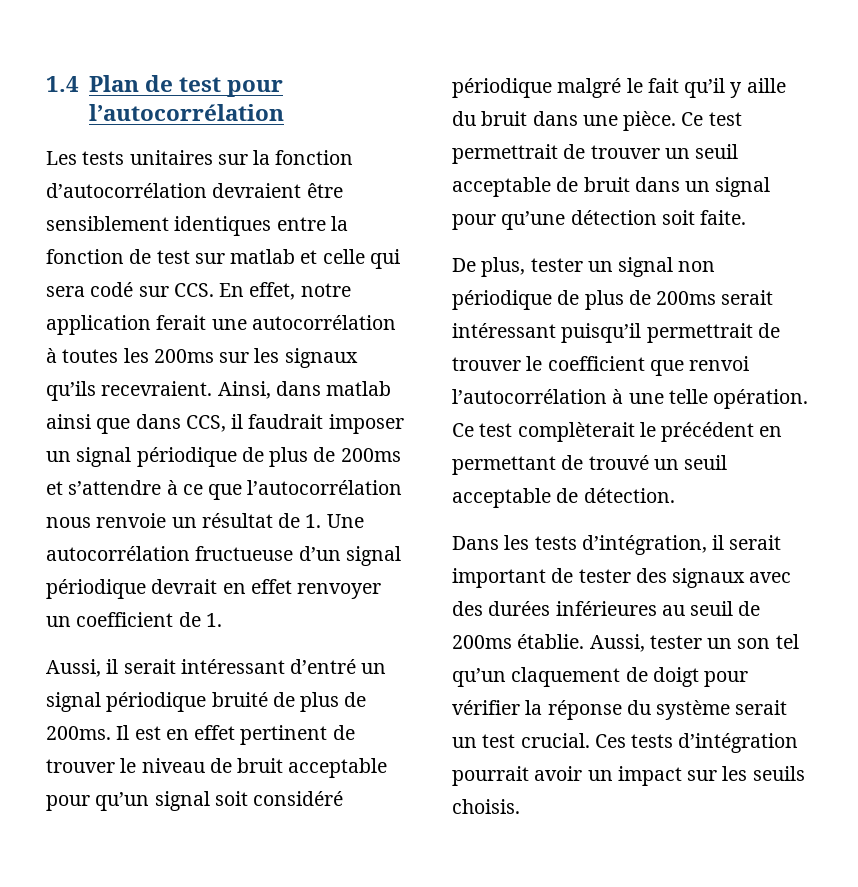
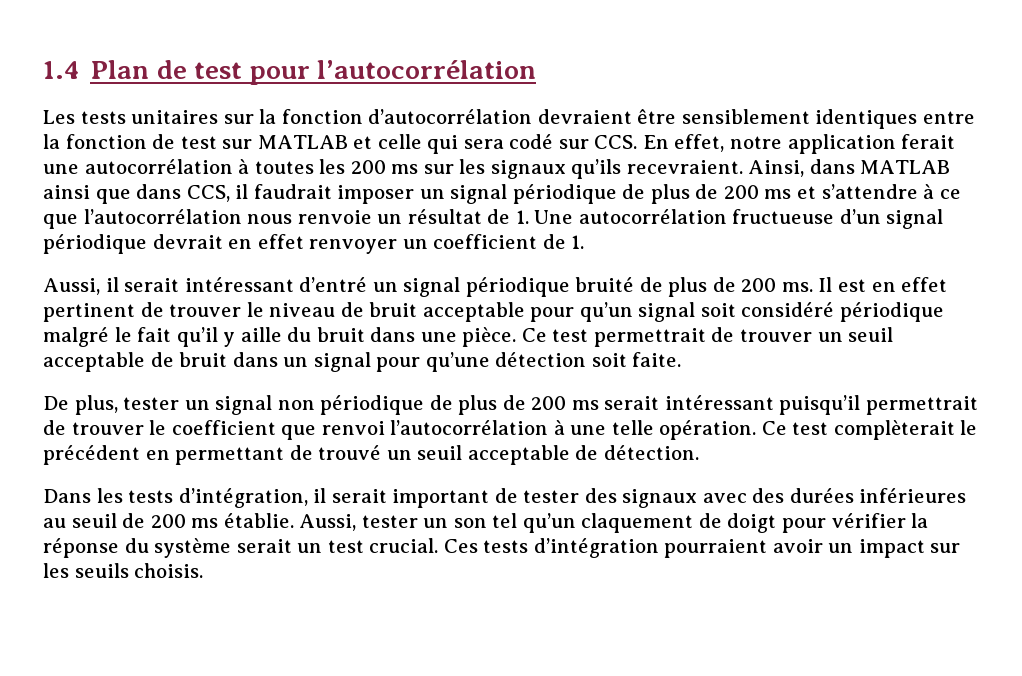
- Les tests unitaires sur la fonction d’autocorrélation devraient être sensiblement identiques entre la fonction de test sur matlab et celle qui sera codé sur CCS. En effet, notre application ferait une autocorrélation à toutes les 200ms sur les signaux qu’ils recevraient.
+ Les tests unitaires sur la fonction d’autocorrélation devraient être sensiblement identiques entre la fonction de test sur MATLAB et celle qui sera codé sur CCS. En effet, notre application ferait une autocorrélation à toutes les 200 ms sur les signaux qu’ils recevraient.
- Ainsi, dans matlab ainsi que dans CCS, il faudrait imposer un signal périodique de plus de 200ms et s’attendre à ce que l’autocorrélation nous renvoie un résultat de 1. Une autocorrélation fructueuse d’un signal périodique devrait en effet renvoyer un coefficient de 1.
+ Ainsi, dans MATLAB ainsi que dans CCS, il faudrait imposer un signal périodique de plus de 200 ms et s’attendre à ce que l’autocorrélation nous renvoie un résultat de 1. Une autocorrélation fructueuse d’un signal périodique devrait en effet renvoyer un coefficient de 1.
- Aussi, il serait intéressant d’entré un signal périodique bruité de plus de 200ms.
+ Aussi, il serait intéressant d’entré un signal périodique bruité de plus de 200 ms.
- De plus, tester un signal non périodique de plus de 200ms serait intéressant puisqu’il permettrait de trouver le coefficient que renvoi l’autocorrélation à une telle opération.
+ De plus, tester un signal non périodique de plus de 200 ms serait intéressant puisqu’il permettrait de trouver le coefficient que renvoi l’autocorrélation à une telle opération.
- Dans les tests d’intégration, il serait important de tester des signaux avec des durées inférieures au seuil de 200ms établie.
+ Dans les tests d’intégration, il serait important de tester des signaux avec des durées inférieures au seuil de 200 ms établie.
- Ces tests d’intégration pourrait avoir un impact sur les seuils choisis.
+ Ces tests d’intégration pourraient avoir un impact sur les seuils choisis.

